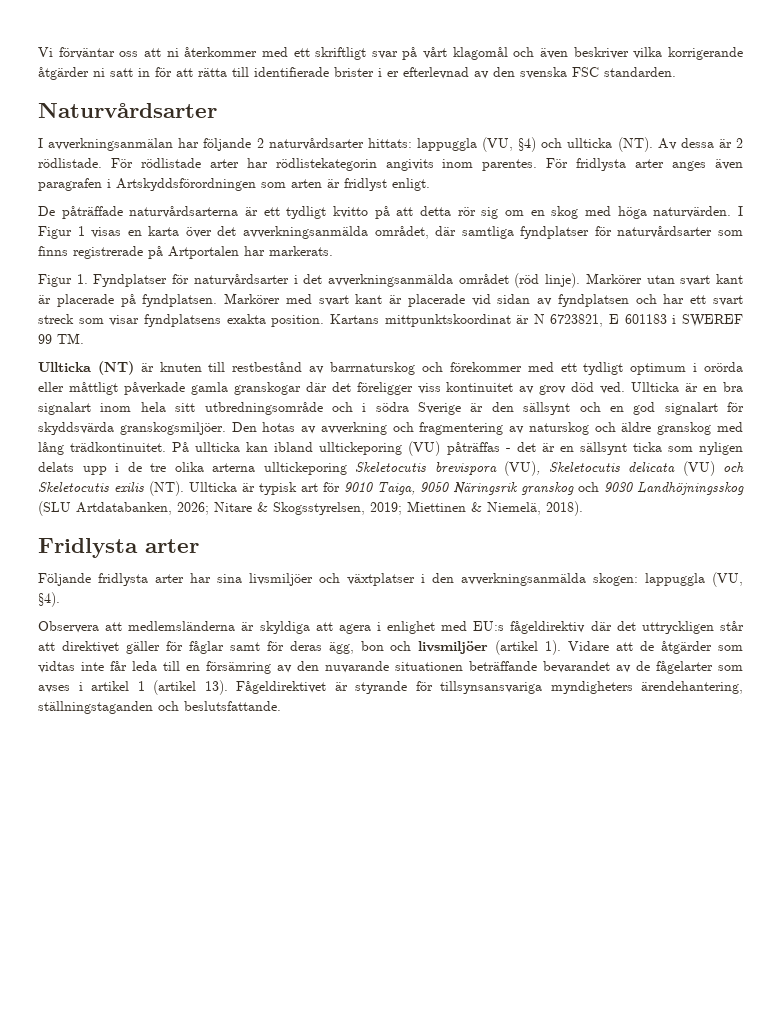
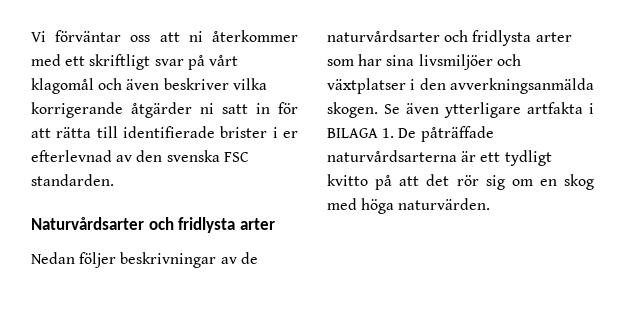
- Naturvårdsarter
- I avverkningsanmälan har följande 2 naturvårdsarter hittats: lappuggla (VU, §4) och ullticka (NT). Av dessa är 2 rödlistade. För rödlistade arter har rödlistekategorin angivits inom parentes. För fridlysta arter anges även paragrafen i Artskyddsförordningen som arten är fridlyst enligt.
- De påträffade naturvårdsarterna är ett tydligt kvitto på att detta rör sig om en skog med höga naturvärden. I Figur 1 visas en karta över det avverkningsanmälda området, där samtliga fyndplatser för naturvårdsarter som finns registrerade på Artportalen har markerats.
- Figur 1. Fyndplatser för naturvårdsarter i det avverkningsanmälda området (röd linje). Markörer utan svart kant är placerade på fyndplatsen. Markörer med svart kant är placerade vid sidan av fyndplatsen och har ett svart streck som visar fyndplatsens exakta position. Kartans mittpunktskoordinat är N 6723821, E 601183 i SWEREF 99 TM.
- Ullticka (NT) är knuten till restbestånd av barrnaturskog och förekommer med ett tydligt optimum i orörda eller måttligt påverkade gamla granskogar där det föreligger viss kontinuitet av grov död ved. Ullticka är en bra signalart inom hela sitt utbredningsområde och i södra Sverige är den sällsynt och en god signalart för skyddsvärda granskogsmiljöer. Den hotas av avverkning och fragmentering av naturskog och äldre granskog med lång trädkontinuitet. På ullticka kan ibland ulltickeporing (VU) påträffas - det är en sällsynt ticka som nyligen delats upp i de tre olika arterna ulltickeporing Skeletocutis brevispora (VU), Skeletocutis delicata (VU) och Skeletocutis exilis (NT). Ullticka är typisk art för 9010 Taiga, 9050 Näringsrik granskog och 9030 Landhöjningsskog (SLU Artdatabanken, 2026; Nitare & Skogsstyrelsen, 2019; Miettinen & Niemelä, 2018).
- Fridlysta arter
- Följande fridlysta arter har sina livsmiljöer och växtplatser i den avverkningsanmälda skogen: lappuggla (VU, §4).
- Observera att medlemsländerna är skyldiga att agera i enlighet med EU:s fågeldirektiv där det uttryckligen står att direktivet gäller för fåglar samt för deras ägg, bon och livsmiljöer (artikel 1). Vidare att de åtgärder som vidtas inte får leda till en försämring av den nuvarande situationen beträffande bevarandet av de fågelarter som avses i artikel 1 (artikel 13). Fågeldirektivet är styrande för tillsynsansvariga myndigheters ärendehantering, ställningstaganden och beslutsfattande.
+ Naturvårdsarter och fridlysta arter
+ Nedan följer beskrivningar av de naturvårdsarter och fridlysta arter som har sina livsmiljöer och växtplatser i den avverkningsanmälda skogen. Se även ytterligare artfakta i BILAGA 1. De påträffade naturvårdsarterna är ett tydligt kvitto på att det rör sig om en skog med höga naturvärden.

